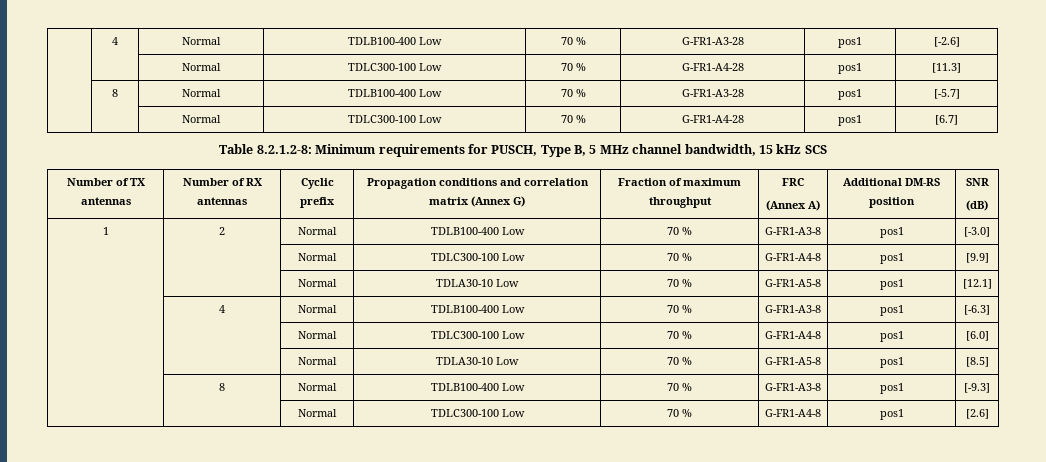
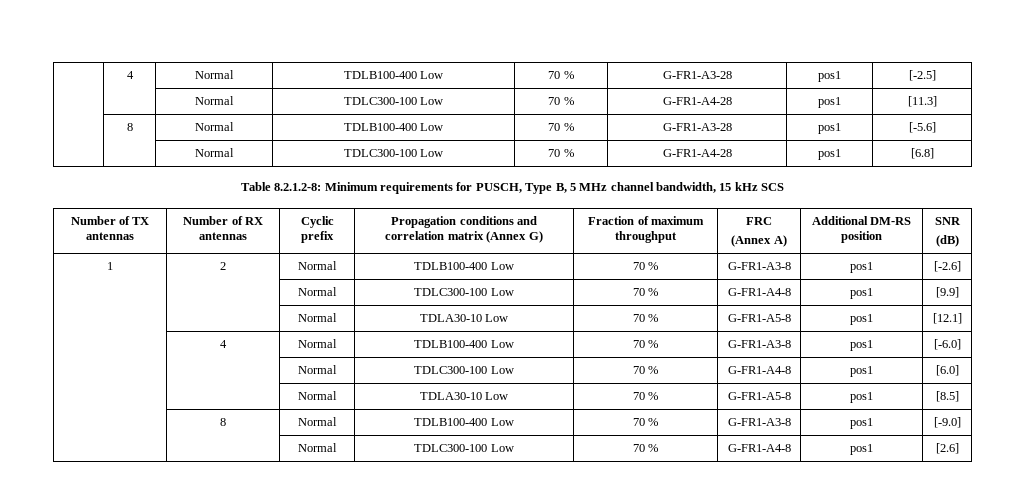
- | 4 | Normal | TDLB100-400 Low | 70 % | G-FR1-A3-28 | pos1 | [-2.6]
+ | 4 | Normal | TDLB100-400 Low | 70 % | G-FR1-A3-28 | pos1 | [-2.5]
- | 8 | Normal | TDLB100-400 Low | 70 % | G-FR1-A3-28 | pos1 | [-5.7]
- | | Normal | TDLC300-100 Low | 70 % | G-FR1-A4-28 | pos1 | [6.7]
+ | 8 | Normal | TDLB100-400 Low | 70 % | G-FR1-A3-28 | pos1 | [-5.6]
+ | | Normal | TDLC300-100 Low | 70 % | G-FR1-A4-28 | pos1 | [6.8]
- 1 | 2 | Normal | TDLB100-400 Low | 70 % | G-FR1-A3-8 | pos1 | [-3.0]
+ 1 | 2 | Normal | TDLB100-400 Low | 70 % | G-FR1-A3-8 | pos1 | [-2.6]
- | 4 | Normal | TDLB100-400 Low | 70 % | G-FR1-A3-8 | pos1 | [-6.3]
+ | 4 | Normal | TDLB100-400 Low | 70 % | G-FR1-A3-8 | pos1 | [-6.0]
- | 8 | Normal | TDLB100-400 Low | 70 % | G-FR1-A3-8 | pos1 | [-9.3]
+ | 8 | Normal | TDLB100-400 Low | 70 % | G-FR1-A3-8 | pos1 | [-9.0]

